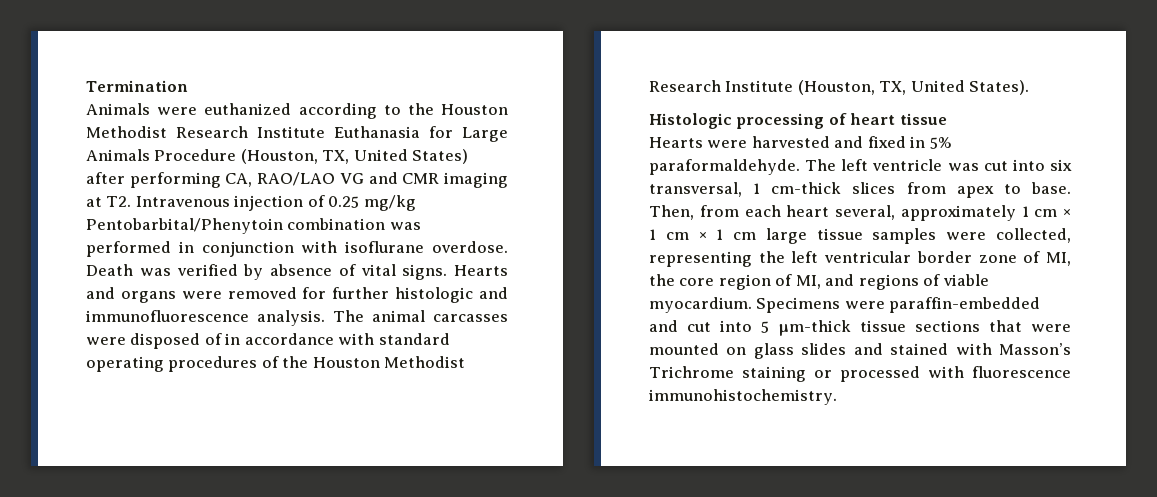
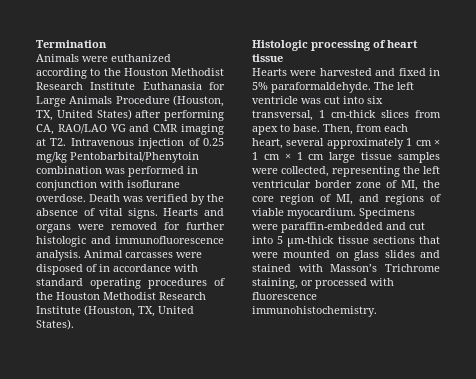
- Death was verified by absence of vital signs.
+ Death was verified by the absence of vital signs.
- The animal carcasses were disposed of in accordance with standard operating procedures of the Houston Methodist Research Institute (Houston, TX, United States).
+ Animal carcasses were disposed of in accordance with standard operating procedures of the Houston Methodist Research Institute (Houston, TX, United States).
- Then, from each heart several, approximately 1 cm × 1 cm × 1 cm large tissue samples were collected, representing the left ventricular border zone of MI, the core region of MI, and regions of viable myocardium.
+ Then, from each heart, several approximately 1 cm × 1 cm × 1 cm large tissue samples were collected, representing the left ventricular border zone of MI, the core region of MI, and regions of viable myocardium.
- Specimens were paraffin-embedded and cut into 5 µm-thick tissue sections that were mounted on glass slides and stained with Masson’s Trichrome staining or processed with fluorescence immunohistochemistry.
+ Specimens were paraffin-embedded and cut into 5 µm-thick tissue sections that were mounted on glass slides and stained with Masson’s Trichrome staining, or processed with fluorescence immunohistochemistry.

